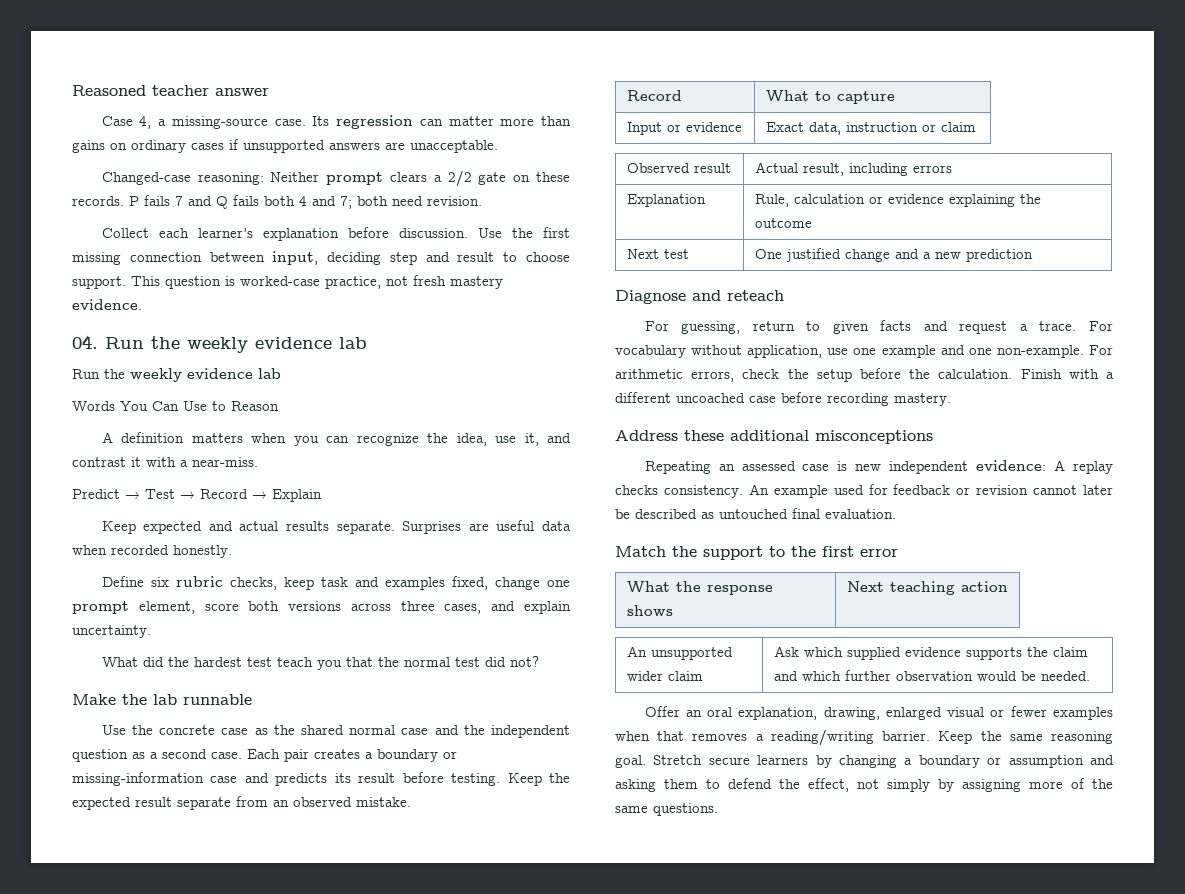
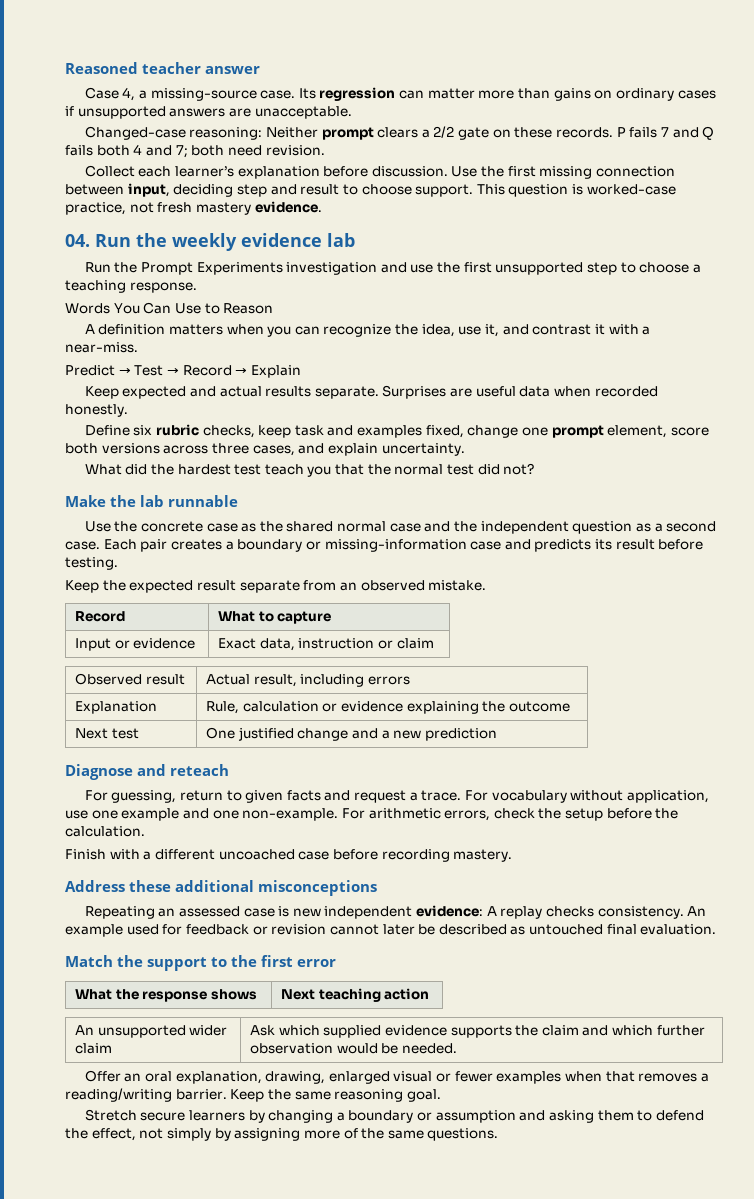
  04. Run the weekly evidence lab
- Run the weekly evidence lab
+ Run the Prompt Experiments investigation and use the first unsupported step to choose a teaching response.
- Each pair creates a boundary or missing-information case and predicts its result before testing. Keep the expected result separate from an observed mistake.
+ Each pair creates a boundary or missing-information case and predicts its result before testing.
+ Keep the expected result separate from an observed mistake.
- For arithmetic errors, check the setup before the calculation. Finish with a different uncoached case before recording mastery.
+ For arithmetic errors, check the setup before the calculation.
+ Finish with a different uncoached case before recording mastery.
- Keep the same reasoning goal. Stretch secure learners by changing a boundary or assumption and asking them to defend the effect, not simply by assigning more of the same questions.
+ Keep the same reasoning goal.
+ Stretch secure learners by changing a boundary or assumption and asking them to defend the effect, not simply by assigning more of the same questions.

